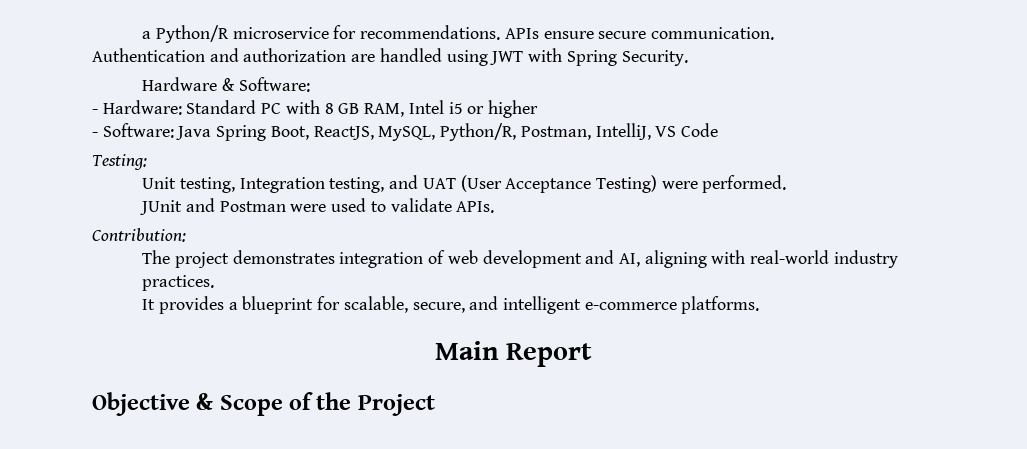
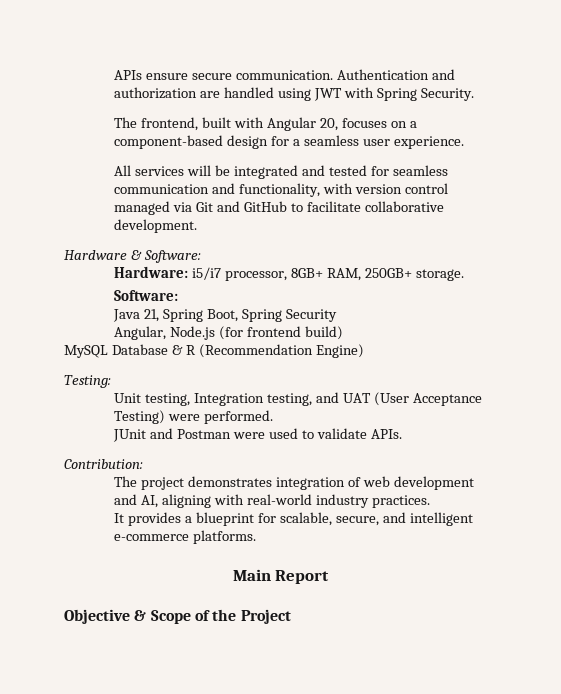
- a Python/R microservice for recommendations. APIs ensure secure communication.
- Authentication and authorization are handled using JWT with Spring Security.
+ APIs ensure secure communication. Authentication and authorization are handled using JWT with Spring Security.
+ The frontend, built with Angular 20, focuses on a component-based design for a seamless user experience.
+ All services will be integrated and tested for seamless communication and functionality, with version control managed via Git and GitHub to facilitate collaborative development.
  Hardware & Software:
- - Hardware: Standard PC with 8 GB RAM, Intel i5 or higher
- - Software: Java Spring Boot, ReactJS, MySQL, Python/R, Postman, IntelliJ, VS Code
+ Hardware: i5/i7 processor, 8GB+ RAM, 250GB+ storage.
+ Software:
+ Java 21, Spring Boot, Spring Security
+ Angular, Node.js (for frontend build)
+ MySQL Database & R (Recommendation Engine)

